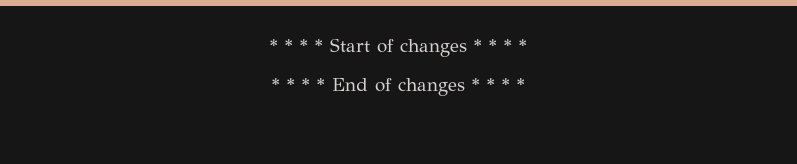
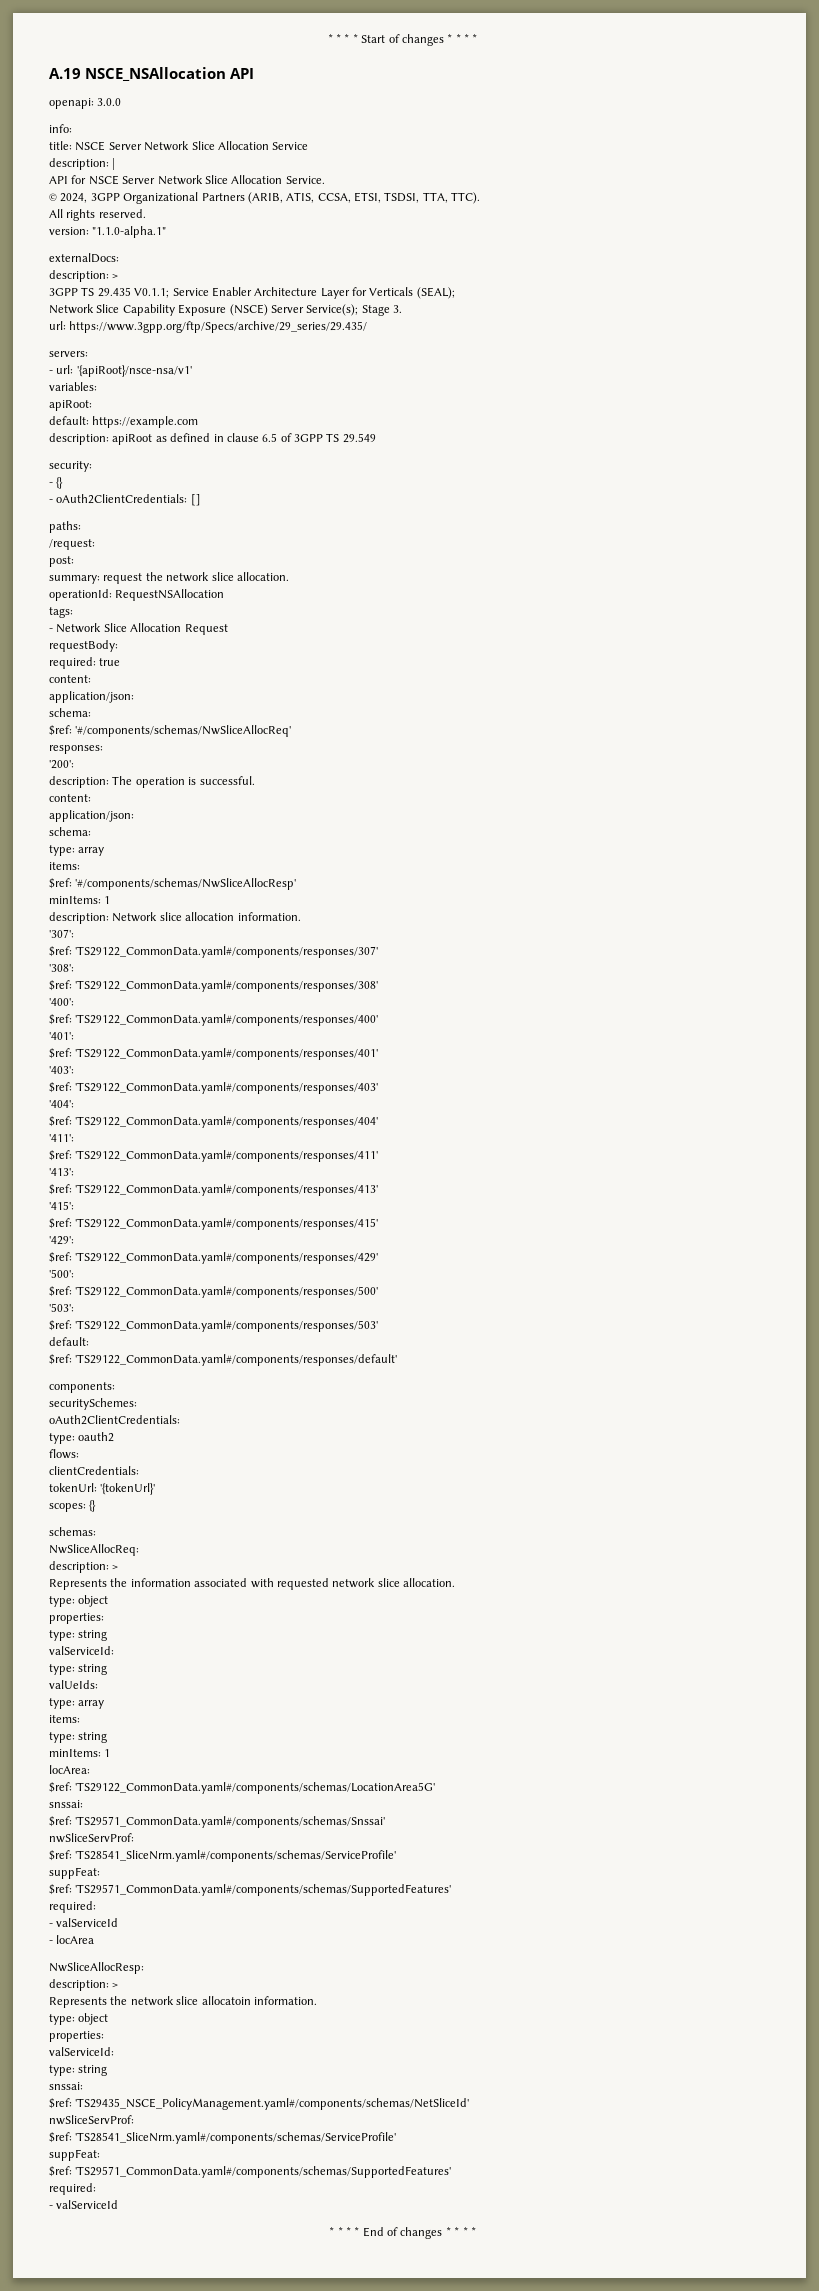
+ A.19 NSCE_NSAllocation API
+ openapi: 3.0.0
+ info:
+ title: NSCE Server Network Slice Allocation Service
+ description: |
+ API for NSCE Server Network Slice Allocation Service.
+ © 2024, 3GPP Organizational Partners (ARIB, ATIS, CCSA, ETSI, TSDSI, TTA, TTC).
+ All rights reserved.
+ version: "1.1.0-alpha.1"
+ externalDocs:
+ description: >
+ 3GPP TS 29.435 V0.1.1; Service Enabler Architecture Layer for Verticals (SEAL);
+ Network Slice Capability Exposure (NSCE) Server Service(s); Stage 3.
+ url: https://www.3gpp.org/ftp/Specs/archive/29_series/29.435/
+ servers:
+ - url: '{apiRoot}/nsce-nsa/v1'
+ variables:
+ apiRoot:
+ default: https://example.com
+ description: apiRoot as defined in clause 6.5 of 3GPP TS 29.549
+ security:
+ - {}
+ - oAuth2ClientCredentials: []
+ paths:
+ /request:
+ post:
+ summary: request the network slice allocation.
+ operationId: RequestNSAllocation
+ tags:
+ - Network Slice Allocation Request
+ requestBody:
+ required: true
+ content:
+ application/json:
+ schema:
+ $ref: '#/components/schemas/NwSliceAllocReq'
+ responses:
+ '200':
+ description: The operation is successful.
+ content:
+ application/json:
+ schema:
+ type: array
+ items:
+ $ref: '#/components/schemas/NwSliceAllocResp'
+ minItems: 1
+ description: Network slice allocation information.
+ '307':
+ $ref: 'TS29122_CommonData.yaml#/components/responses/307'
+ '308':
+ $ref: 'TS29122_CommonData.yaml#/components/responses/308'
+ '400':
+ $ref: 'TS29122_CommonData.yaml#/components/responses/400'
+ '401':
+ $ref: 'TS29122_CommonData.yaml#/components/responses/401'
+ '403':
+ $ref: 'TS29122_CommonData.yaml#/components/responses/403'
+ '404':
+ $ref: 'TS29122_CommonData.yaml#/components/responses/404'
+ '411':
+ $ref: 'TS29122_CommonData.yaml#/components/responses/411'
+ '413':
+ $ref: 'TS29122_CommonData.yaml#/components/responses/413'
+ '415':
+ $ref: 'TS29122_CommonData.yaml#/components/responses/415'
+ '429':
+ $ref: 'TS29122_CommonData.yaml#/components/responses/429'
+ '500':
+ $ref: 'TS29122_CommonData.yaml#/components/responses/500'
+ '503':
+ $ref: 'TS29122_CommonData.yaml#/components/responses/503'
+ default:
+ $ref: 'TS29122_CommonData.yaml#/components/responses/default'
+ components:
+ securitySchemes:
+ oAuth2ClientCredentials:
+ type: oauth2
+ flows:
+ clientCredentials:
+ tokenUrl: '{tokenUrl}'
+ scopes: {}
+ schemas:
+ NwSliceAllocReq:
+ description: >
+ Represents the information associated with requested network slice allocation.
+ type: object
+ properties:
+ type: string
+ valServiceId:
+ type: string
+ valUeIds:
+ type: array
+ items:
+ type: string
+ minItems: 1
+ locArea:
+ $ref: 'TS29122_CommonData.yaml#/components/schemas/LocationArea5G'
+ snssai:
+ $ref: 'TS29571_CommonData.yaml#/components/schemas/Snssai'
+ nwSliceServProf:
+ $ref: 'TS28541_SliceNrm.yaml#/components/schemas/ServiceProfile'
+ suppFeat:
+ $ref: 'TS29571_CommonData.yaml#/components/schemas/SupportedFeatures'
+ required:
+ - valServiceId
+ - locArea
+ NwSliceAllocResp:
+ description: >
+ Represents the network slice allocatoin information.
+ type: object
+ properties:
+ valServiceId:
+ type: string
+ snssai:
+ $ref: 'TS29435_NSCE_PolicyManagement.yaml#/components/schemas/NetSliceId'
+ nwSliceServProf:
+ $ref: 'TS28541_SliceNrm.yaml#/components/schemas/ServiceProfile'
+ suppFeat:
+ $ref: 'TS29571_CommonData.yaml#/components/schemas/SupportedFeatures'
+ required:
+ - valServiceId

